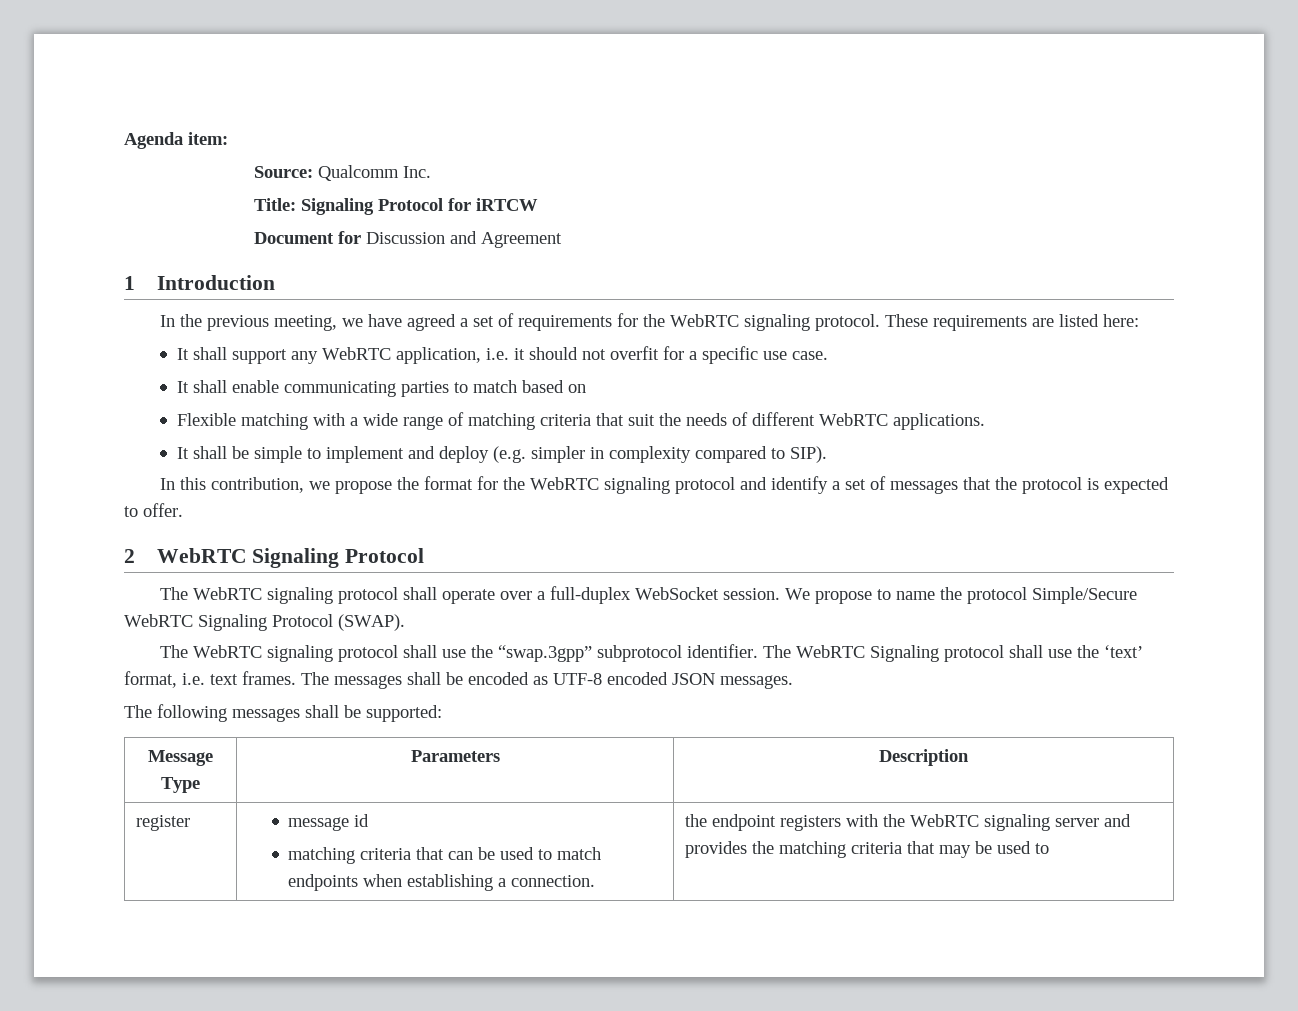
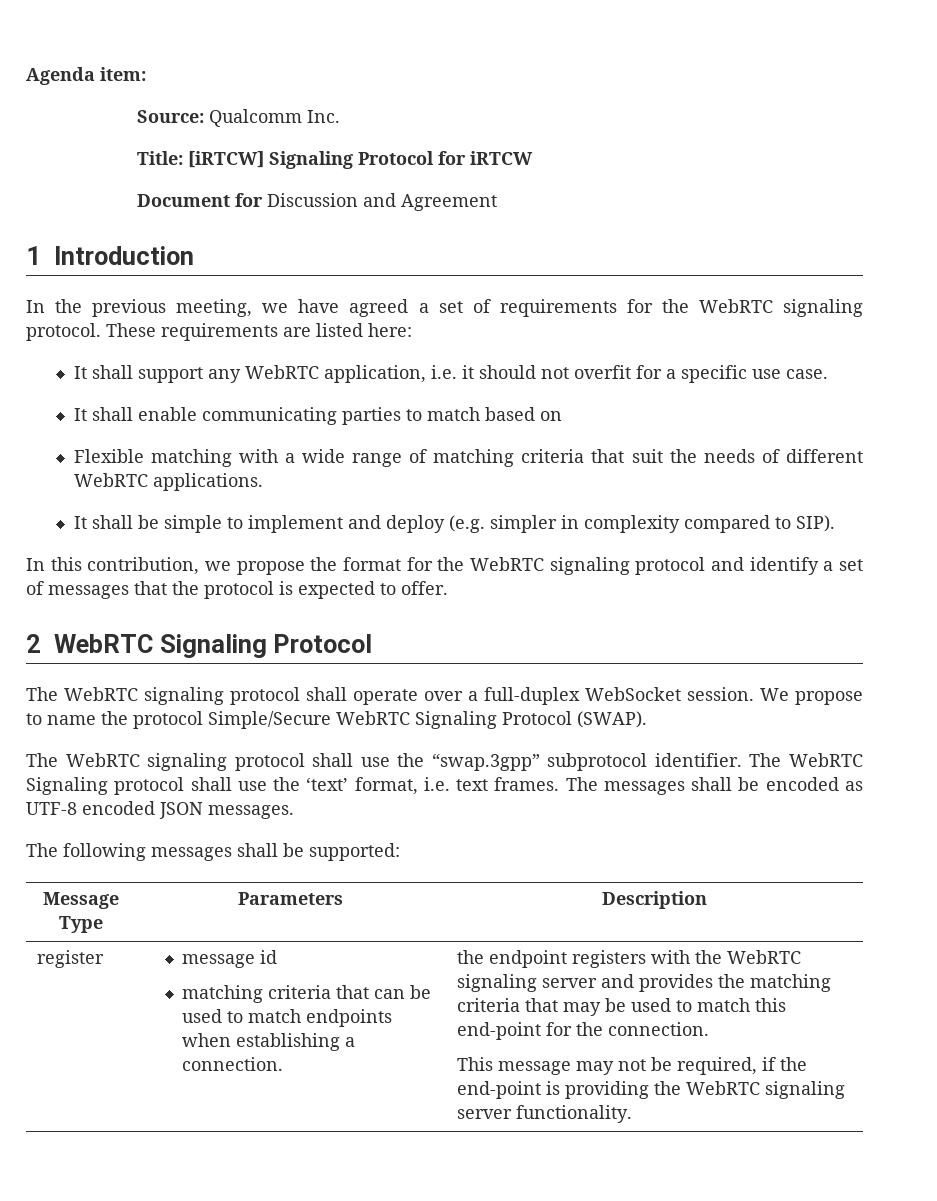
- Title: Signaling Protocol for iRTCW
+ Title: [iRTCW] Signaling Protocol for iRTCW
- the endpoint registers with the WebRTC signaling server and provides the matching criteria that may be used to
+ the endpoint registers with the WebRTC signaling server and provides the matching criteria that may be used to match this end-point for the connection.
+ This message may not be required, if the end-point is providing the WebRTC signaling server functionality.

